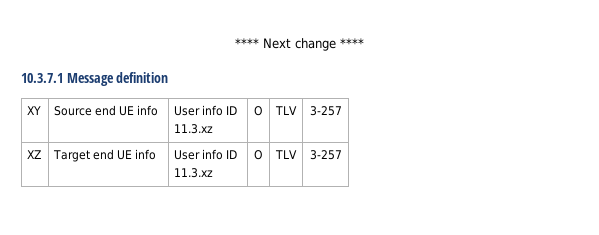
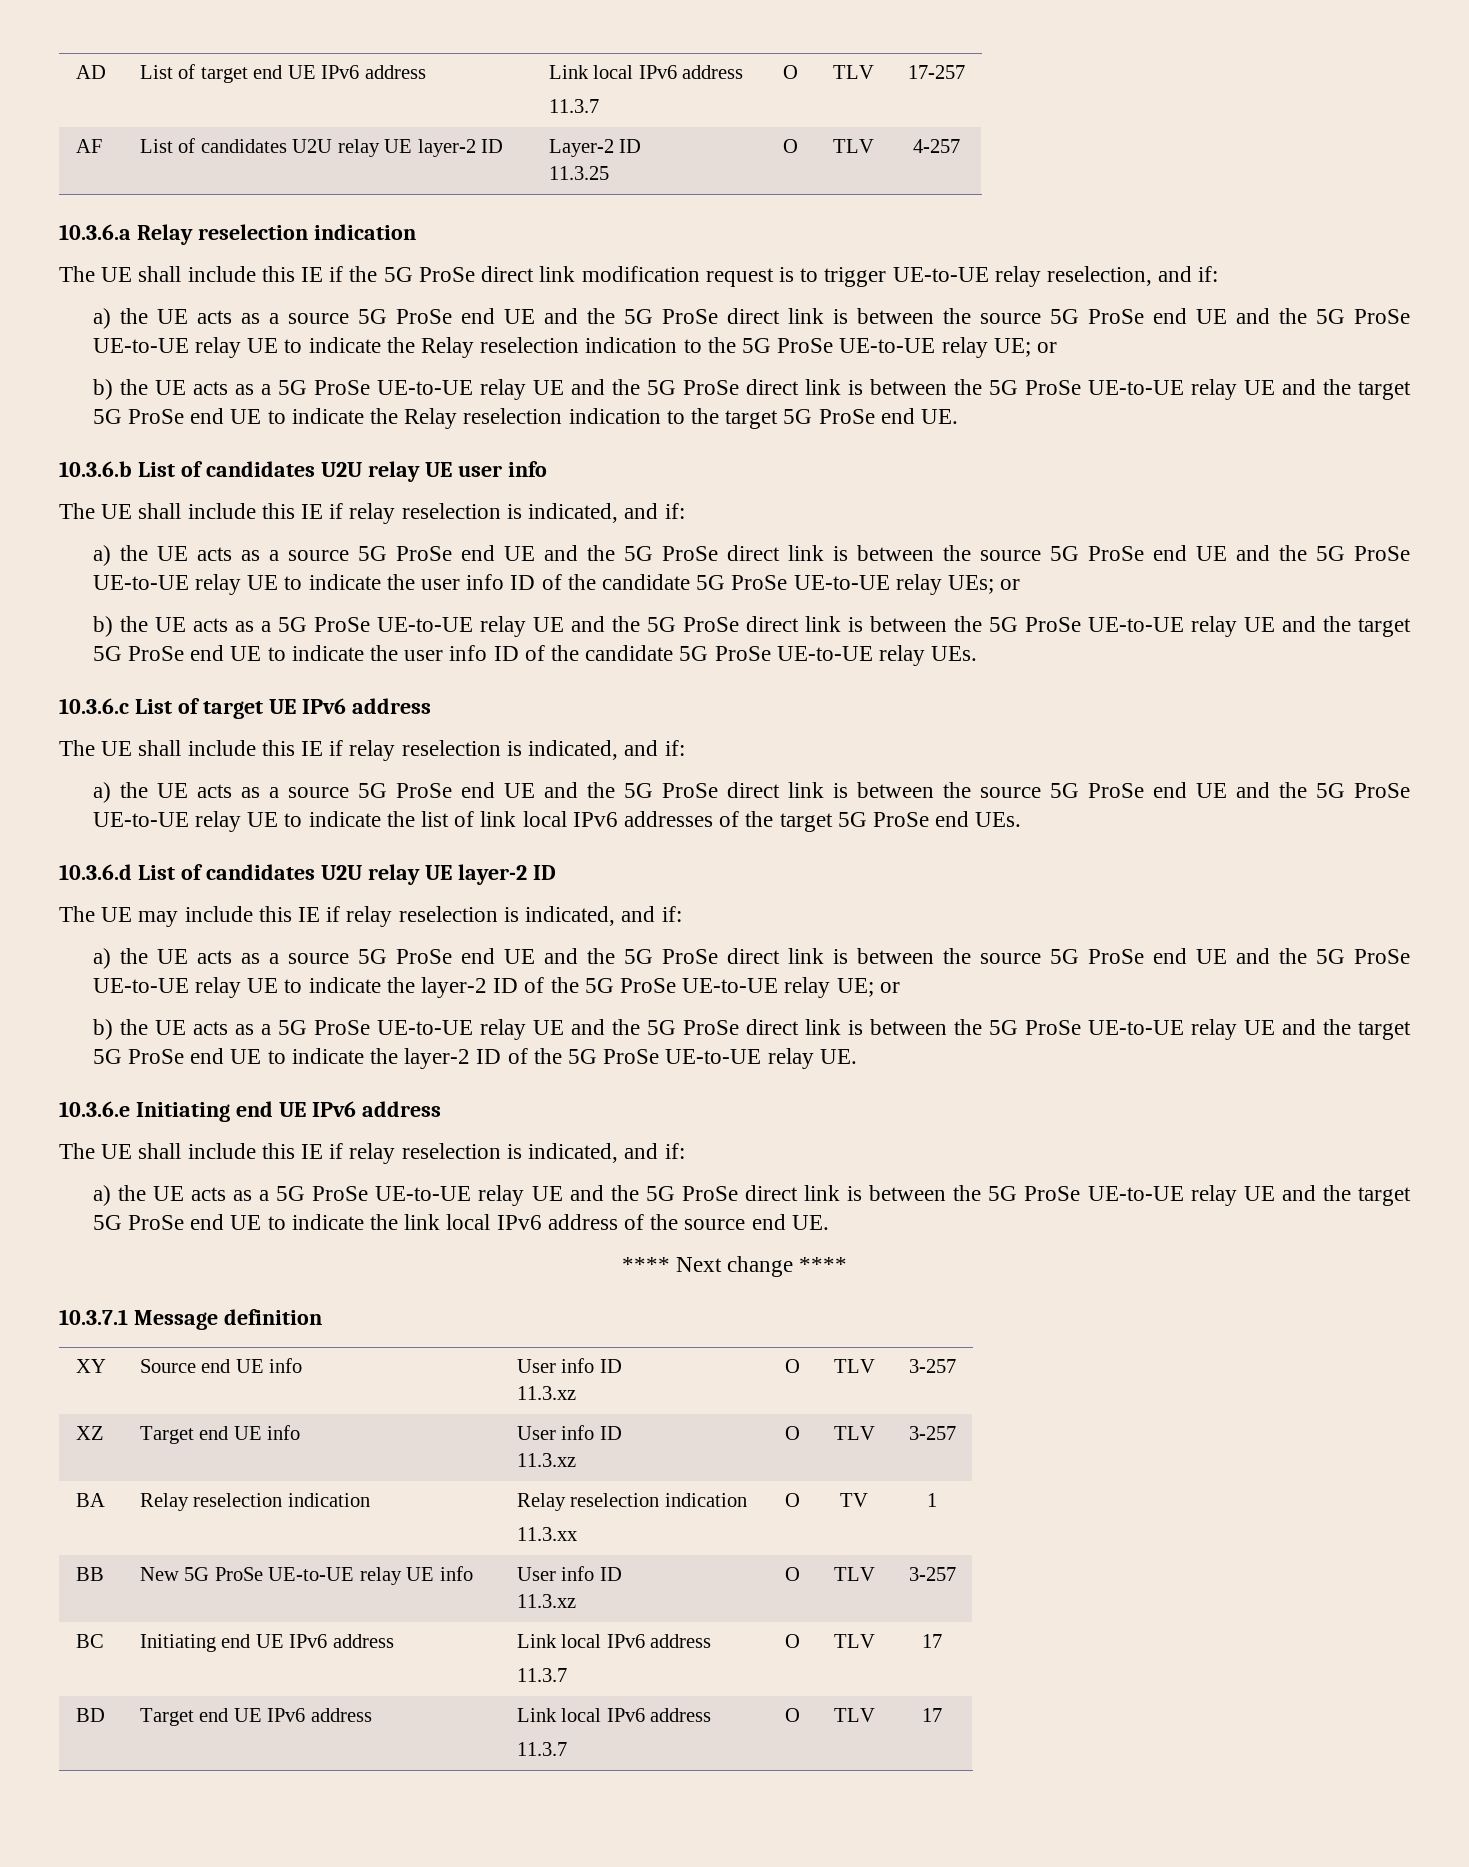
+ AD | List of target end UE IPv6 address | Link local IPv6 address
+ 11.3.7 | O | TLV | 17-257
+ AF | List of candidates U2U relay UE layer-2 ID | Layer-2 ID
+ 11.3.25 | O | TLV | 4-257
+ 10.3.6.a Relay reselection indication
+ The UE shall include this IE if the 5G ProSe direct link modification request is to trigger UE-to-UE relay reselection, and if:
+ a) the UE acts as a source 5G ProSe end UE and the 5G ProSe direct link is between the source 5G ProSe end UE and the 5G ProSe UE-to-UE relay UE to indicate the Relay reselection indication to the 5G ProSe UE-to-UE relay UE; or
+ b) the UE acts as a 5G ProSe UE-to-UE relay UE and the 5G ProSe direct link is between the 5G ProSe UE-to-UE relay UE and the target 5G ProSe end UE to indicate the Relay reselection indication to the target 5G ProSe end UE.
+ 10.3.6.b List of candidates U2U relay UE user info
+ The UE shall include this IE if relay reselection is indicated, and if:
+ a) the UE acts as a source 5G ProSe end UE and the 5G ProSe direct link is between the source 5G ProSe end UE and the 5G ProSe UE-to-UE relay UE to indicate the user info ID of the candidate 5G ProSe UE-to-UE relay UEs; or
+ b) the UE acts as a 5G ProSe UE-to-UE relay UE and the 5G ProSe direct link is between the 5G ProSe UE-to-UE relay UE and the target 5G ProSe end UE to indicate the user info ID of the candidate 5G ProSe UE-to-UE relay UEs.
+ 10.3.6.c List of target UE IPv6 address
+ The UE shall include this IE if relay reselection is indicated, and if:
+ a) the UE acts as a source 5G ProSe end UE and the 5G ProSe direct link is between the source 5G ProSe end UE and the 5G ProSe UE-to-UE relay UE to indicate the list of link local IPv6 addresses of the target 5G ProSe end UEs.
+ 10.3.6.d List of candidates U2U relay UE layer-2 ID
+ The UE may include this IE if relay reselection is indicated, and if:
+ a) the UE acts as a source 5G ProSe end UE and the 5G ProSe direct link is between the source 5G ProSe end UE and the 5G ProSe UE-to-UE relay UE to indicate the layer-2 ID of the 5G ProSe UE-to-UE relay UE; or
+ b) the UE acts as a 5G ProSe UE-to-UE relay UE and the 5G ProSe direct link is between the 5G ProSe UE-to-UE relay UE and the target 5G ProSe end UE to indicate the layer-2 ID of the 5G ProSe UE-to-UE relay UE.
+ 10.3.6.e Initiating end UE IPv6 address
+ The UE shall include this IE if relay reselection is indicated, and if:
+ a) the UE acts as a 5G ProSe UE-to-UE relay UE and the 5G ProSe direct link is between the 5G ProSe UE-to-UE relay UE and the target 5G ProSe end UE to indicate the link local IPv6 address of the source end UE.
+ BA | Relay reselection indication | Relay reselection indication
+ 11.3.xx | O | TV | 1
+ BB | New 5G ProSe UE-to-UE relay UE info | User info ID
+ 11.3.xz | O | TLV | 3-257
+ BC | Initiating end UE IPv6 address | Link local IPv6 address
+ 11.3.7 | O | TLV | 17
+ BD | Target end UE IPv6 address | Link local IPv6 address
+ 11.3.7 | O | TLV | 17

